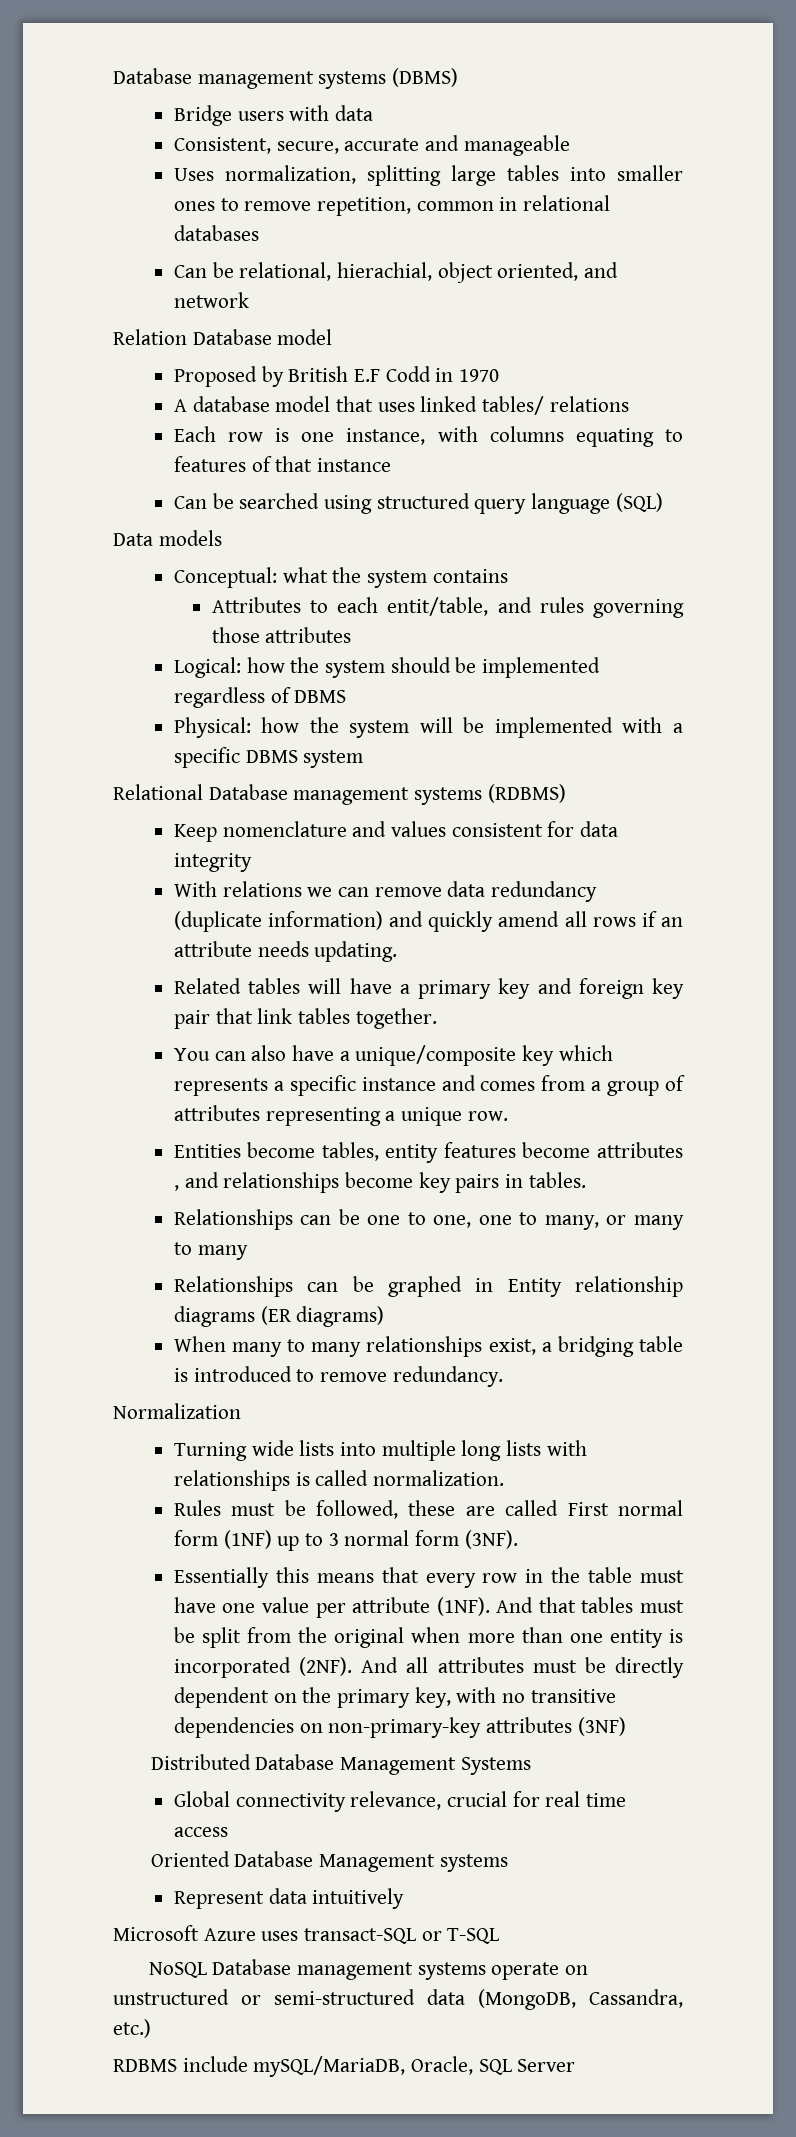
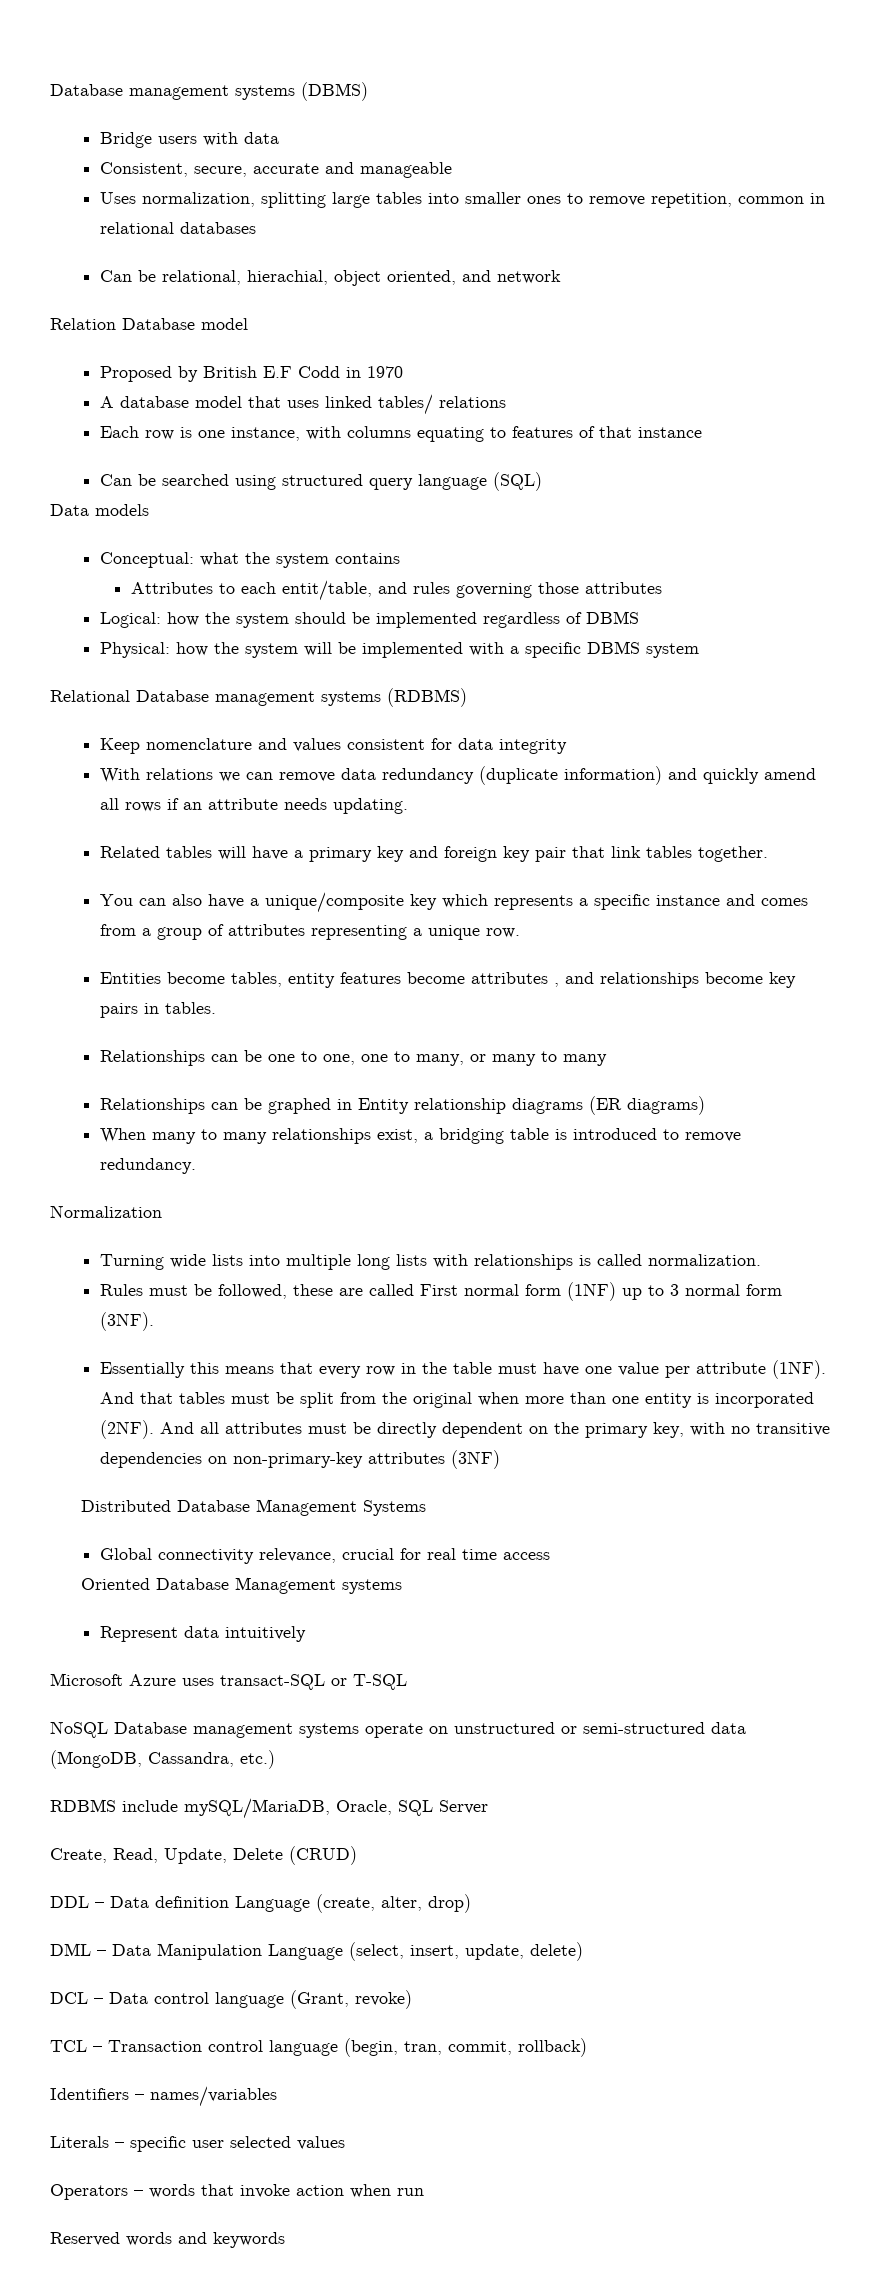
+ Create, Read, Update, Delete (CRUD)
+ DDL – Data definition Language (create, alter, drop)
+ DML – Data Manipulation Language (select, insert, update, delete)
+ DCL – Data control language (Grant, revoke)
+ TCL – Transaction control language (begin, tran, commit, rollback)
+ Identifiers – names/variables
+ Literals – specific user selected values
+ Operators – words that invoke action when run
+ Reserved words and keywords

